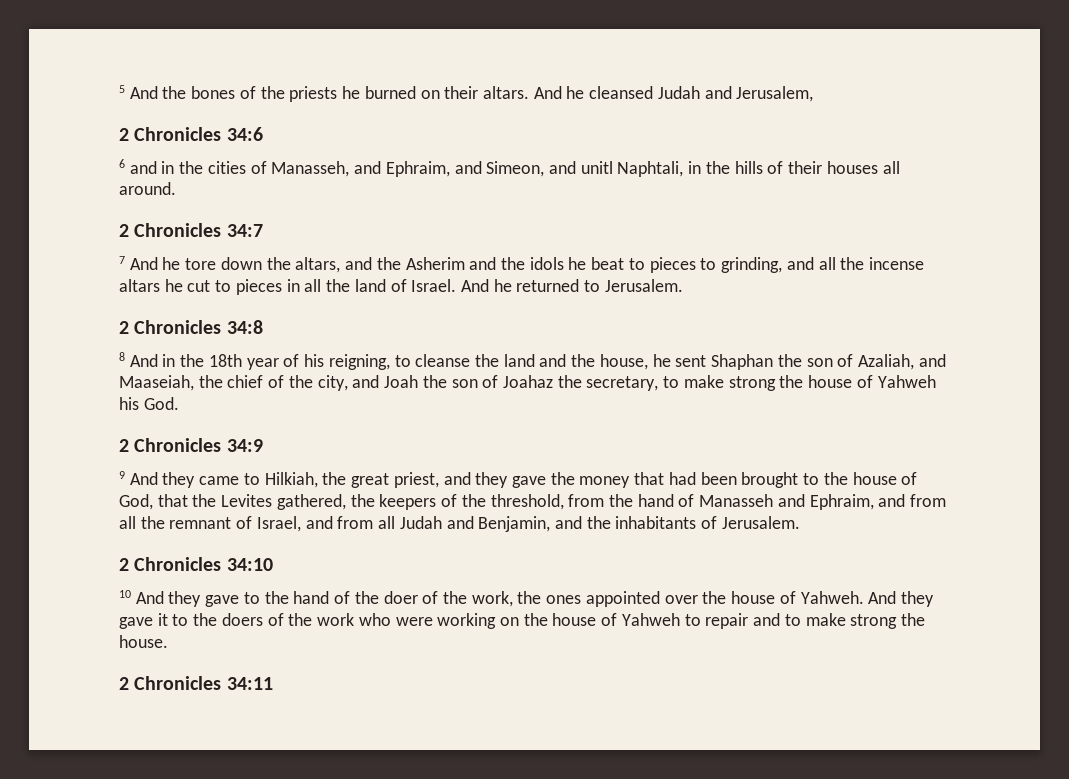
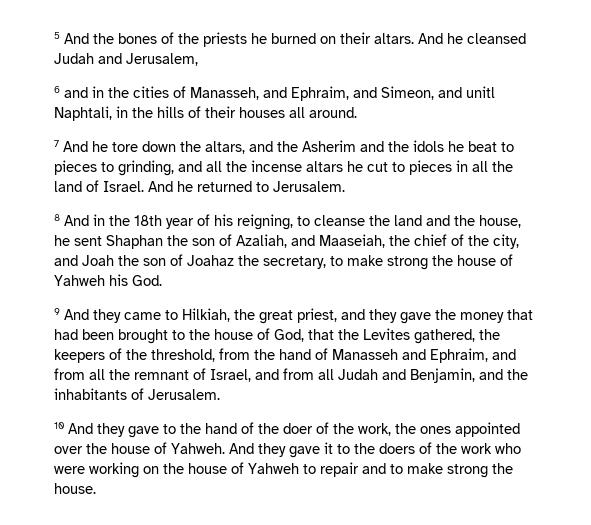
- 2 Chronicles 34:6
- 2 Chronicles 34:7
- 2 Chronicles 34:8
- 2 Chronicles 34:9
- 2 Chronicles 34:10
- 2 Chronicles 34:11

